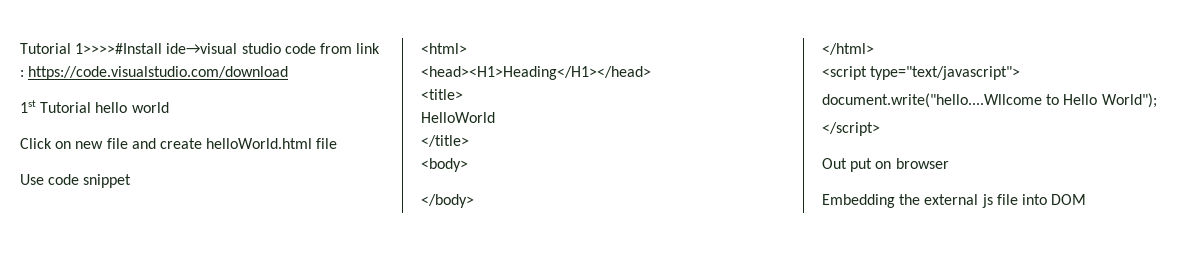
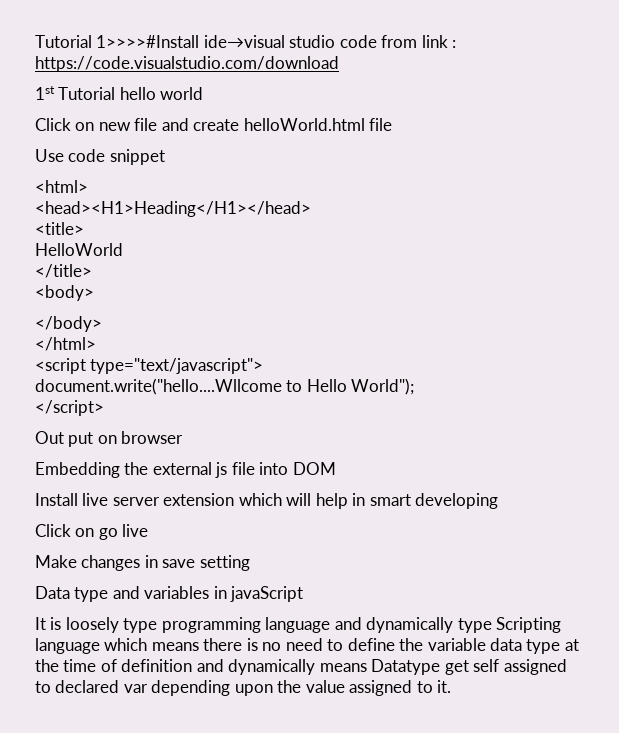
+ Install live server extension which will help in smart developing
+ Click on go live
+ Make changes in save setting
+ Data type and variables in javaScript
+ It is loosely type programming language and dynamically type Scripting language which means there is no need to define the variable data type at the time of definition and dynamically means Datatype get self assigned to declared var depending upon the value assigned to it.

